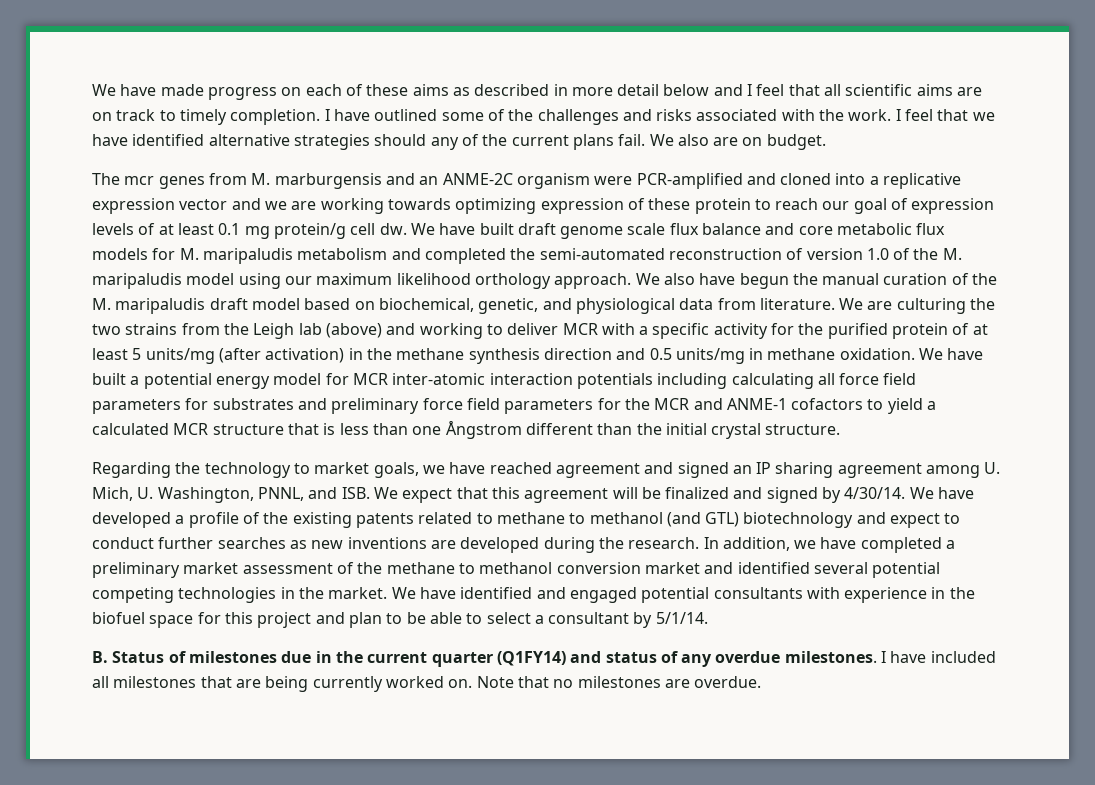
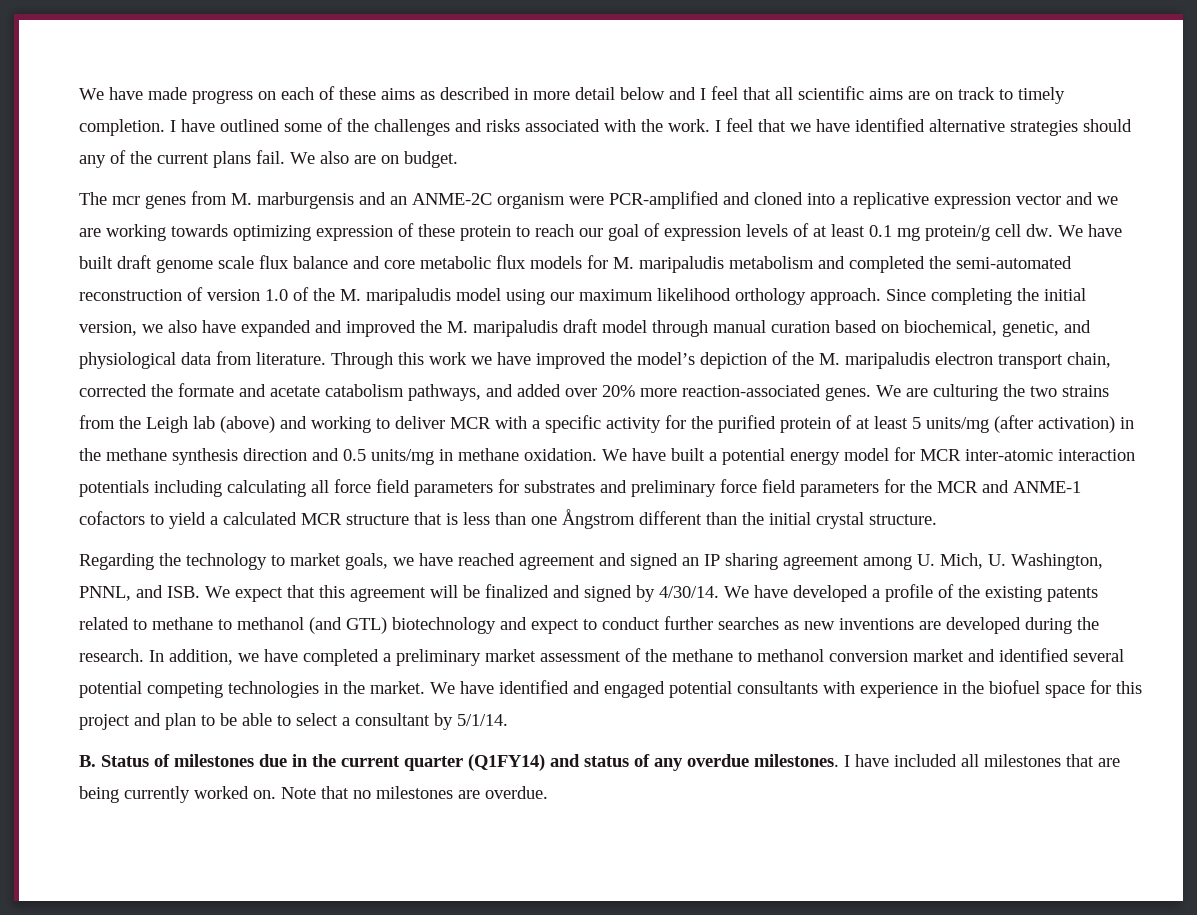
- We also have begun the manual curation of the M. maripaludis draft model based on biochemical, genetic, and physiological data from literature.
+ Since completing the initial version, we also have expanded and improved the M. maripaludis draft model through manual curation based on biochemical, genetic, and physiological data from literature.
+ Through this work we have improved the model’s depiction of the M. maripaludis electron transport chain, corrected the formate and acetate catabolism pathways, and added over 20% more reaction-associated genes.

